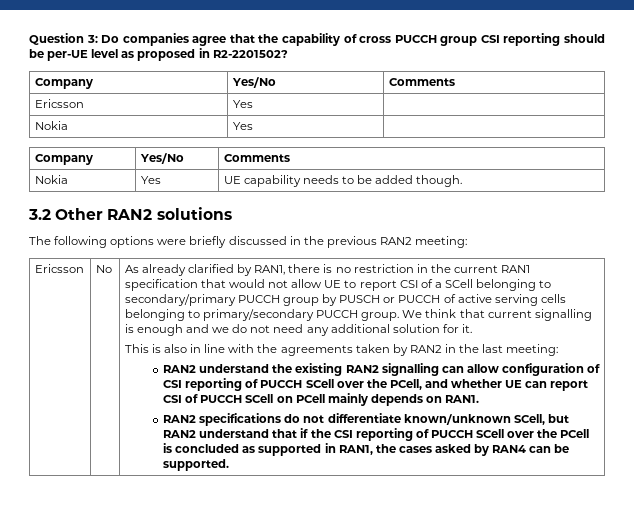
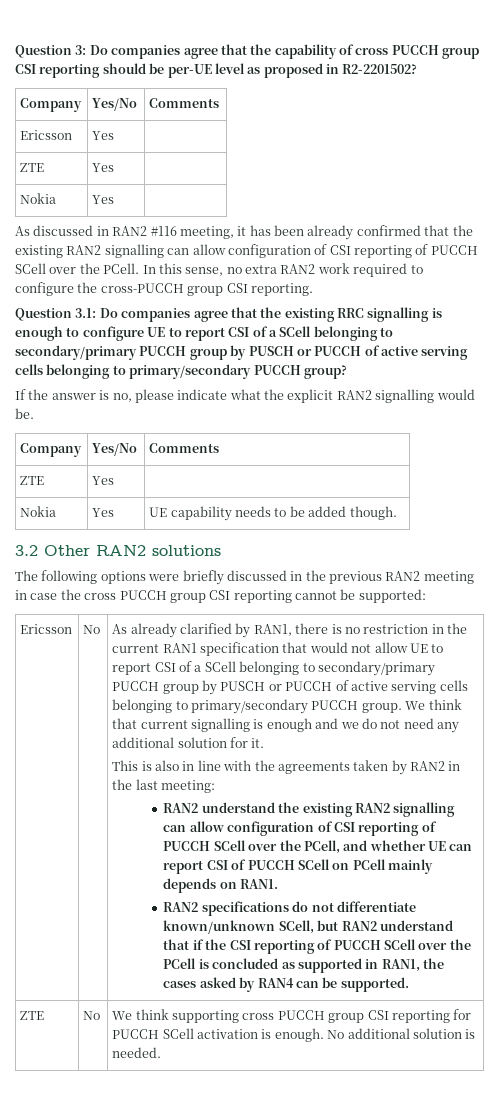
  Ericsson | Yes |
+ ZTE | Yes |
  Nokia | Yes |
+ As discussed in RAN2 #116 meeting, it has been already confirmed that the existing RAN2 signalling can allow configuration of CSI reporting of PUCCH SCell over the PCell. In this sense, no extra RAN2 work required to configure the cross-PUCCH group CSI reporting.
+ Question 3.1: Do companies agree that the existing RRC signalling is enough to configure UE to report CSI of a SCell belonging to secondary/primary PUCCH group by PUSCH or PUCCH of active serving cells belonging to primary/secondary PUCCH group?
+ If the answer is no, please indicate what the explicit RAN2 signalling would be.
  Company | Yes/No | Comments
+ ZTE | Yes |
- The following options were briefly discussed in the previous RAN2 meeting:
+ The following options were briefly discussed in the previous RAN2 meeting in case the cross PUCCH group CSI reporting cannot be supported:
+ ZTE | No | We think supporting cross PUCCH group CSI reporting for PUCCH SCell activation is enough. No additional solution is needed.

